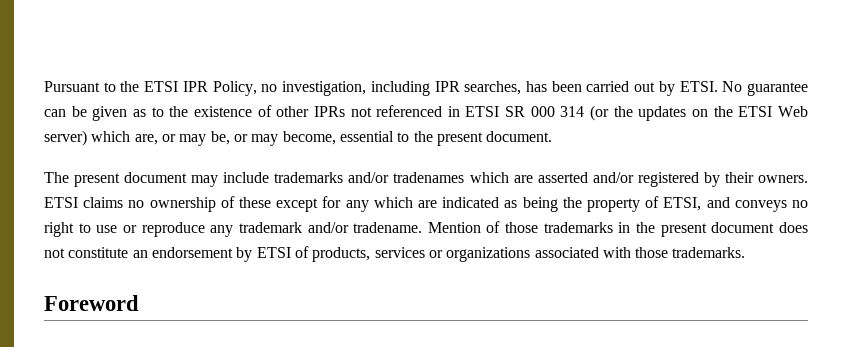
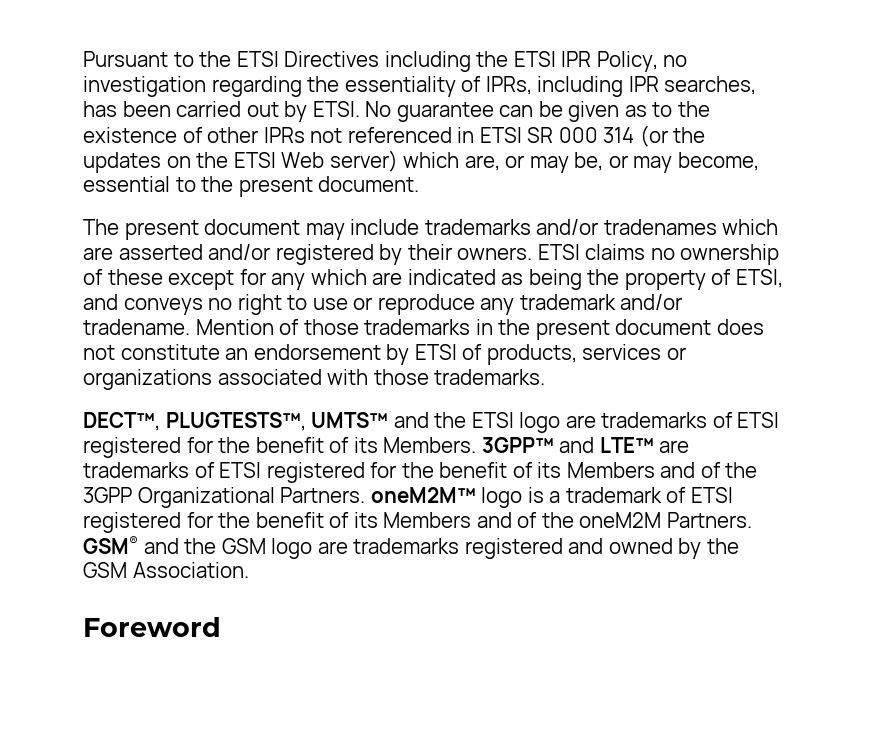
- Pursuant to the ETSI IPR Policy, no investigation, including IPR searches, has been carried out by ETSI.
+ Pursuant to the ETSI Directives including the ETSI IPR Policy, no investigation regarding the essentiality of IPRs, including IPR searches, has been carried out by ETSI.
+ DECT™, PLUGTESTS™, UMTS™ and the ETSI logo are trademarks of ETSI registered for the benefit of its Members. 3GPP™ and LTE™ are trademarks of ETSI registered for the benefit of its Members and of the 3GPP Organizational Partners. oneM2M™ logo is a trademark of ETSI registered for the benefit of its Members and of the oneM2M Partners. GSM® and the GSM logo are trademarks registered and owned by the GSM Association.

